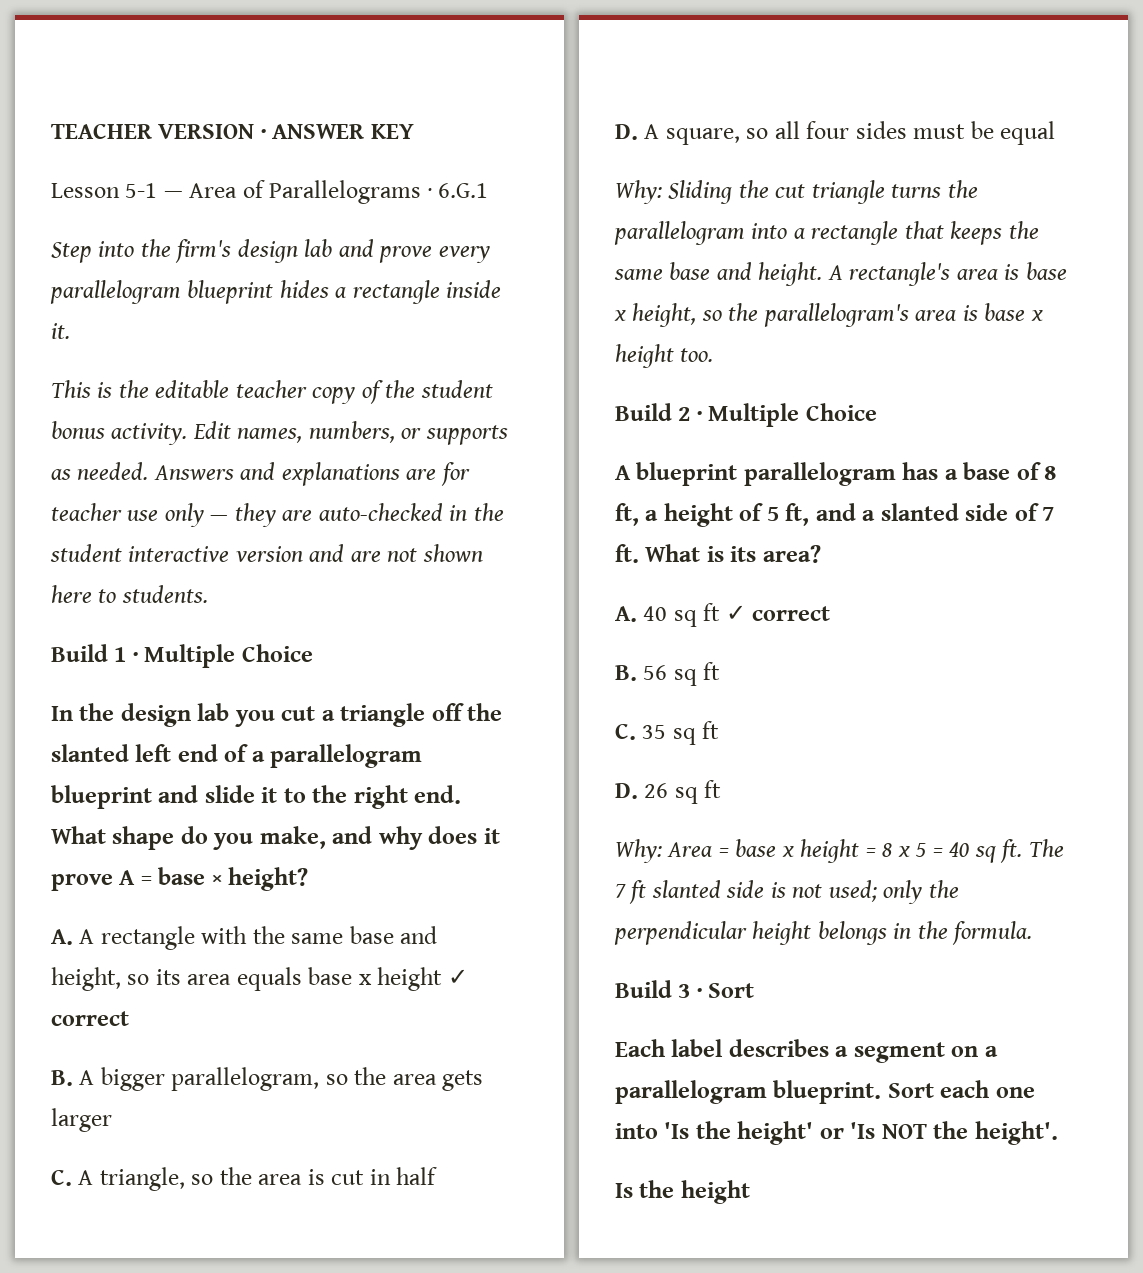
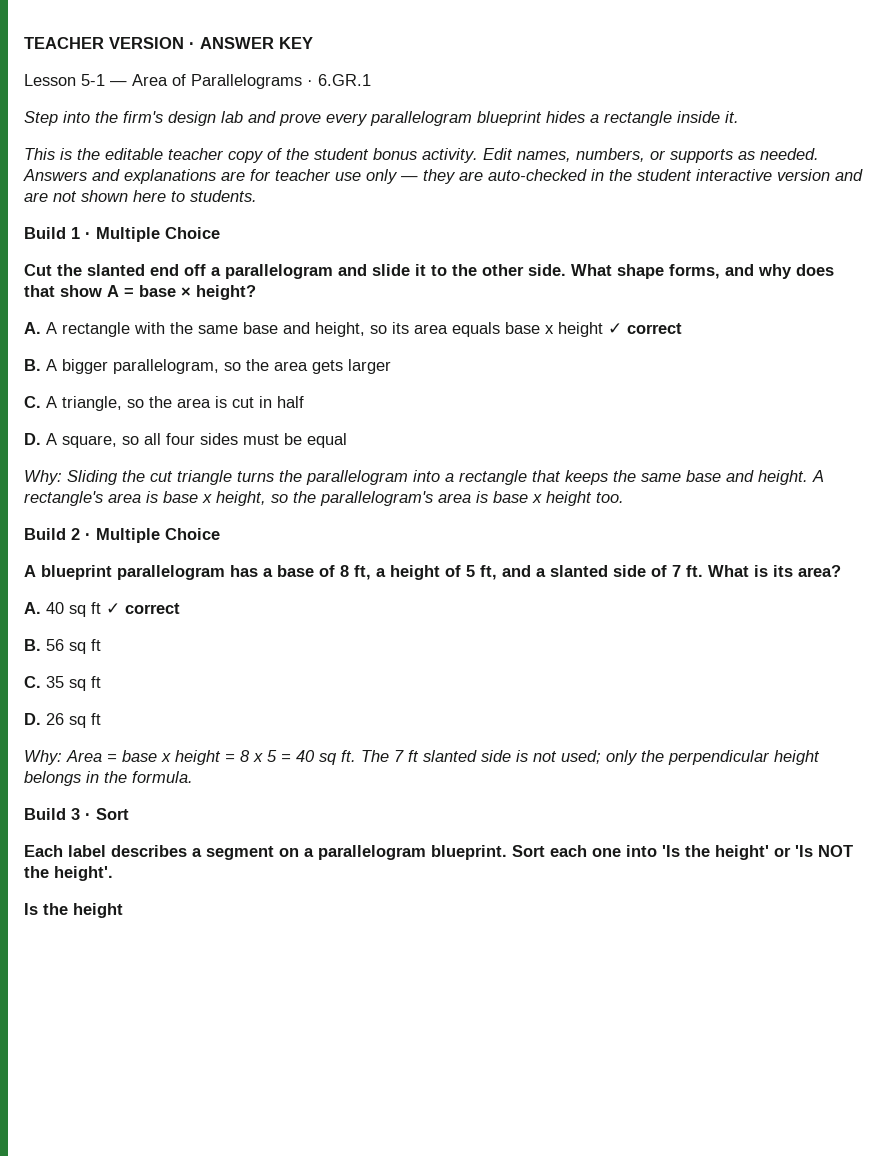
- Lesson 5-1 — Area of Parallelograms · 6.G.1
+ Lesson 5-1 — Area of Parallelograms · 6.GR.1
- In the design lab you cut a triangle off the slanted left end of a parallelogram blueprint and slide it to the right end. What shape do you make, and why does it prove A = base × height?
+ Cut the slanted end off a parallelogram and slide it to the other side. What shape forms, and why does that show A = base × height?

